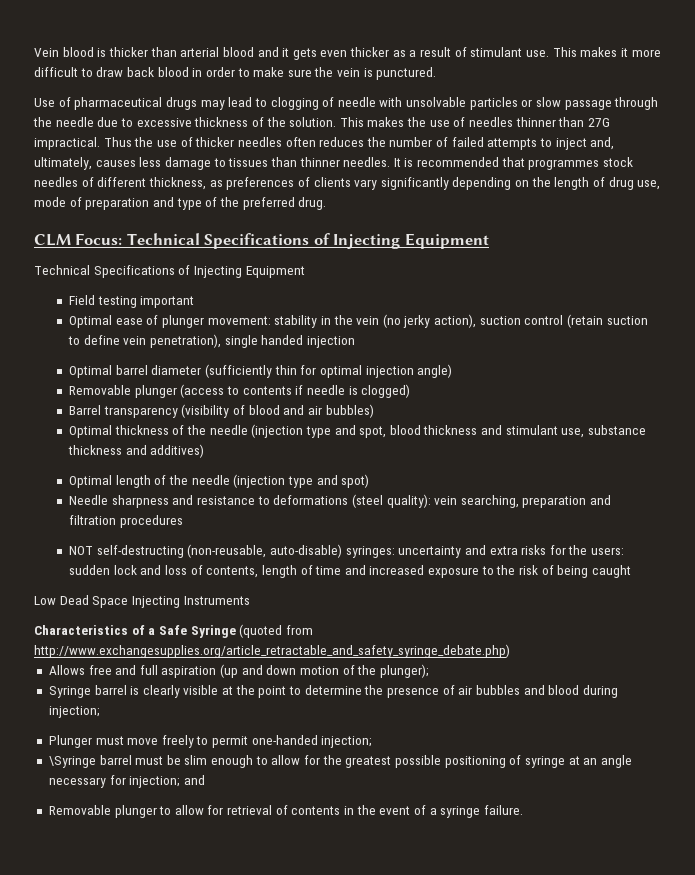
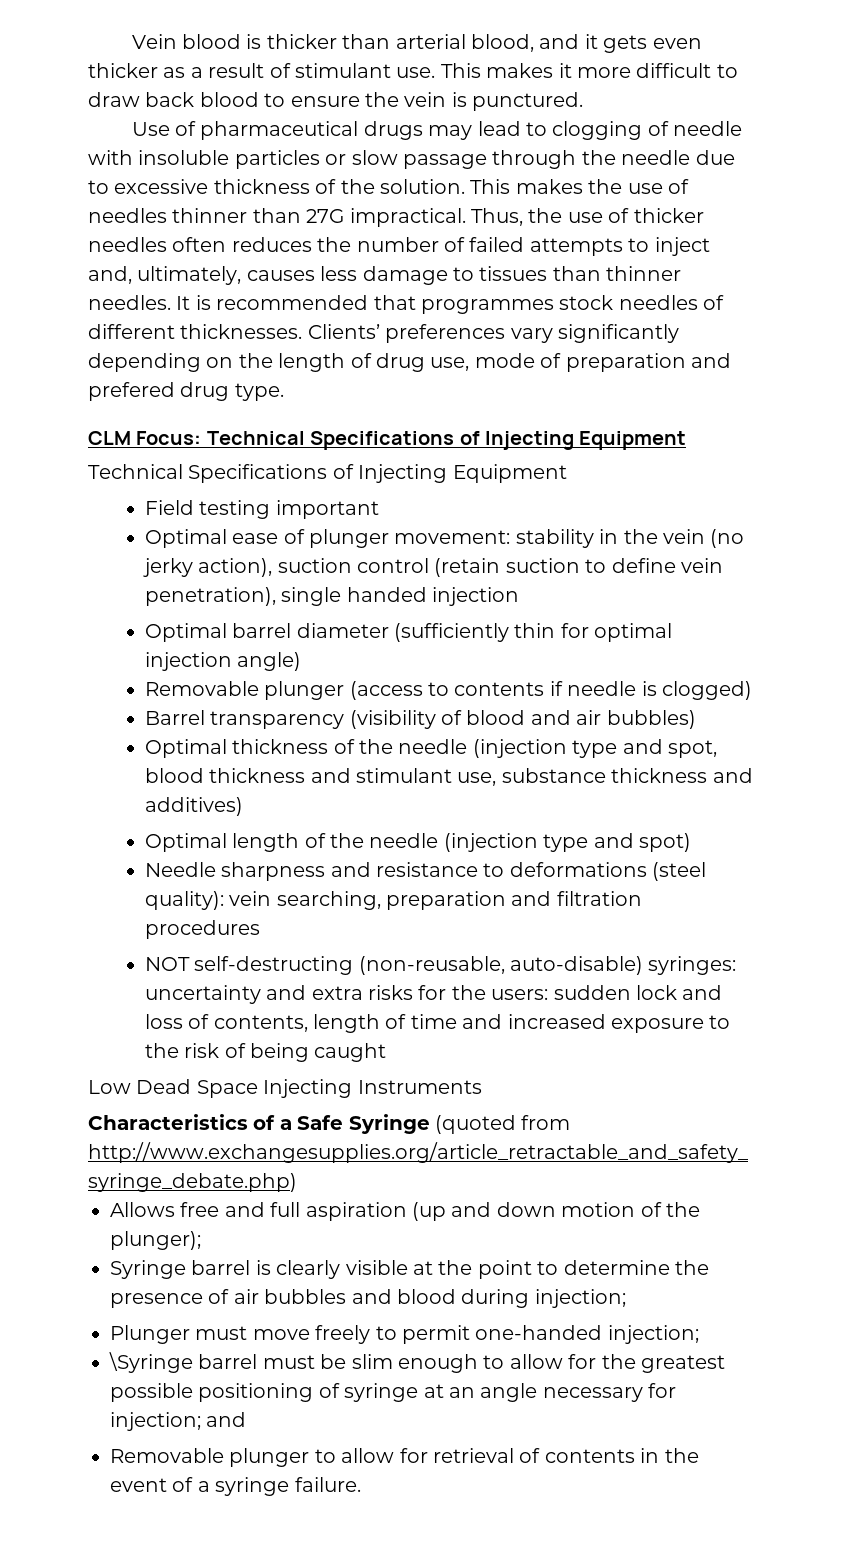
- Vein blood is thicker than arterial blood and it gets even thicker as a result of stimulant use.
+ Vein blood is thicker than arterial blood, and it gets even thicker as a result of stimulant use.
- This makes it more difficult to draw back blood in order to make sure the vein is punctured.
+ This makes it more difficult to draw back blood to ensure the vein is punctured.
- Use of pharmaceutical drugs may lead to clogging of needle with unsolvable particles or slow passage through the needle due to excessive thickness of the solution.
+ Use of pharmaceutical drugs may lead to clogging of needle with insoluble particles or slow passage through the needle due to excessive thickness of the solution.
- Thus the use of thicker needles often reduces the number of failed attempts to inject and, ultimately, causes less damage to tissues than thinner needles.
+ Thus, the use of thicker needles often reduces the number of failed attempts to inject and, ultimately, causes less damage to tissues than thinner needles.
- It is recommended that programmes stock needles of different thickness, as preferences of clients vary significantly depending on the length of drug use, mode of preparation and type of the preferred drug.
+ It is recommended that programmes stock needles of different thicknesses. Clients’ preferences vary significantly depending on the length of drug use, mode of preparation and prefered drug type.

